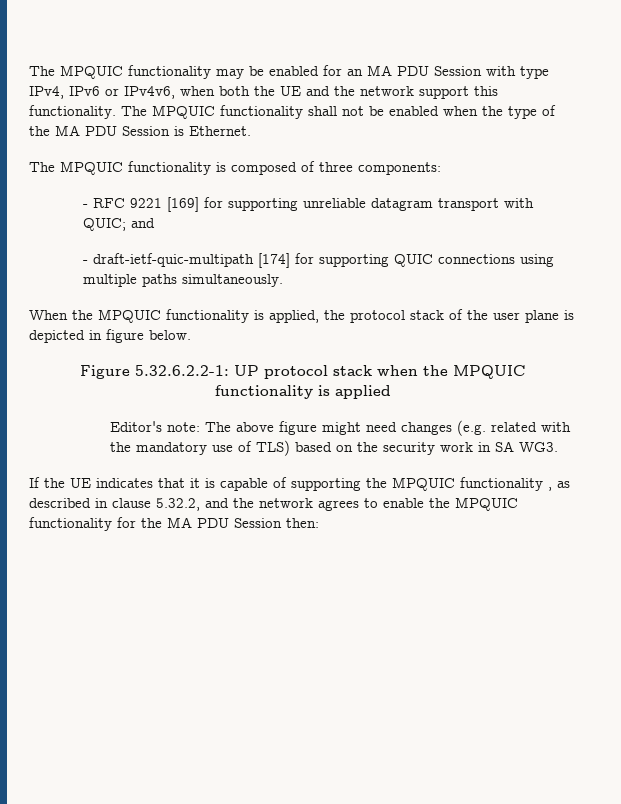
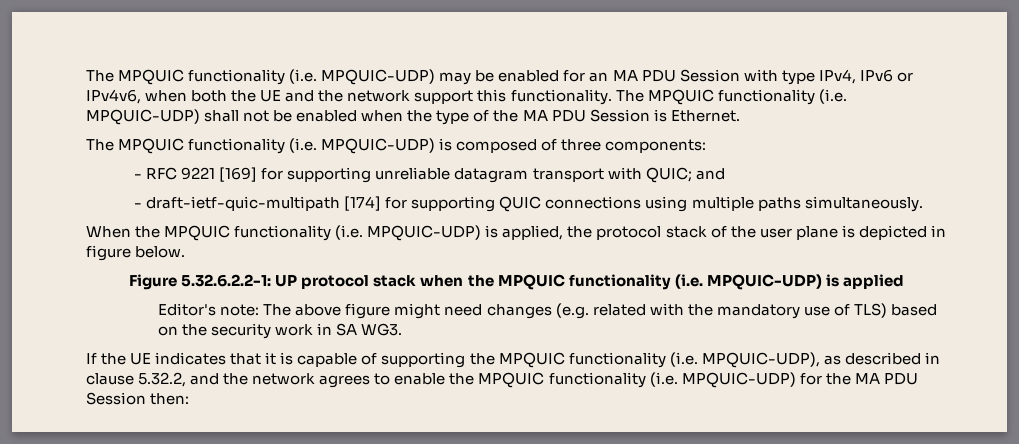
- The MPQUIC functionality may be enabled for an MA PDU Session with type IPv4, IPv6 or IPv4v6, when both the UE and the network support this functionality.
+ The MPQUIC functionality (i.e. MPQUIC-UDP) may be enabled for an MA PDU Session with type IPv4, IPv6 or IPv4v6, when both the UE and the network support this functionality.
- The MPQUIC functionality shall not be enabled when the type of the MA PDU Session is Ethernet.
+ The MPQUIC functionality (i.e. MPQUIC-UDP) shall not be enabled when the type of the MA PDU Session is Ethernet.
- The MPQUIC functionality is composed of three components:
+ The MPQUIC functionality (i.e. MPQUIC-UDP) is composed of three components:
- When the MPQUIC functionality is applied, the protocol stack of the user plane is depicted in figure below.
+ When the MPQUIC functionality (i.e. MPQUIC-UDP) is applied, the protocol stack of the user plane is depicted in figure below.
- Figure 5.32.6.2.2-1: UP protocol stack when the MPQUIC functionality is applied
+ Figure 5.32.6.2.2-1: UP protocol stack when the MPQUIC functionality (i.e. MPQUIC-UDP) is applied
- If the UE indicates that it is capable of supporting the MPQUIC functionality , as described in clause 5.32.2, and the network agrees to enable the MPQUIC functionality for the MA PDU Session then:
+ If the UE indicates that it is capable of supporting the MPQUIC functionality (i.e. MPQUIC-UDP), as described in clause 5.32.2, and the network agrees to enable the MPQUIC functionality (i.e. MPQUIC-UDP) for the MA PDU Session then:

